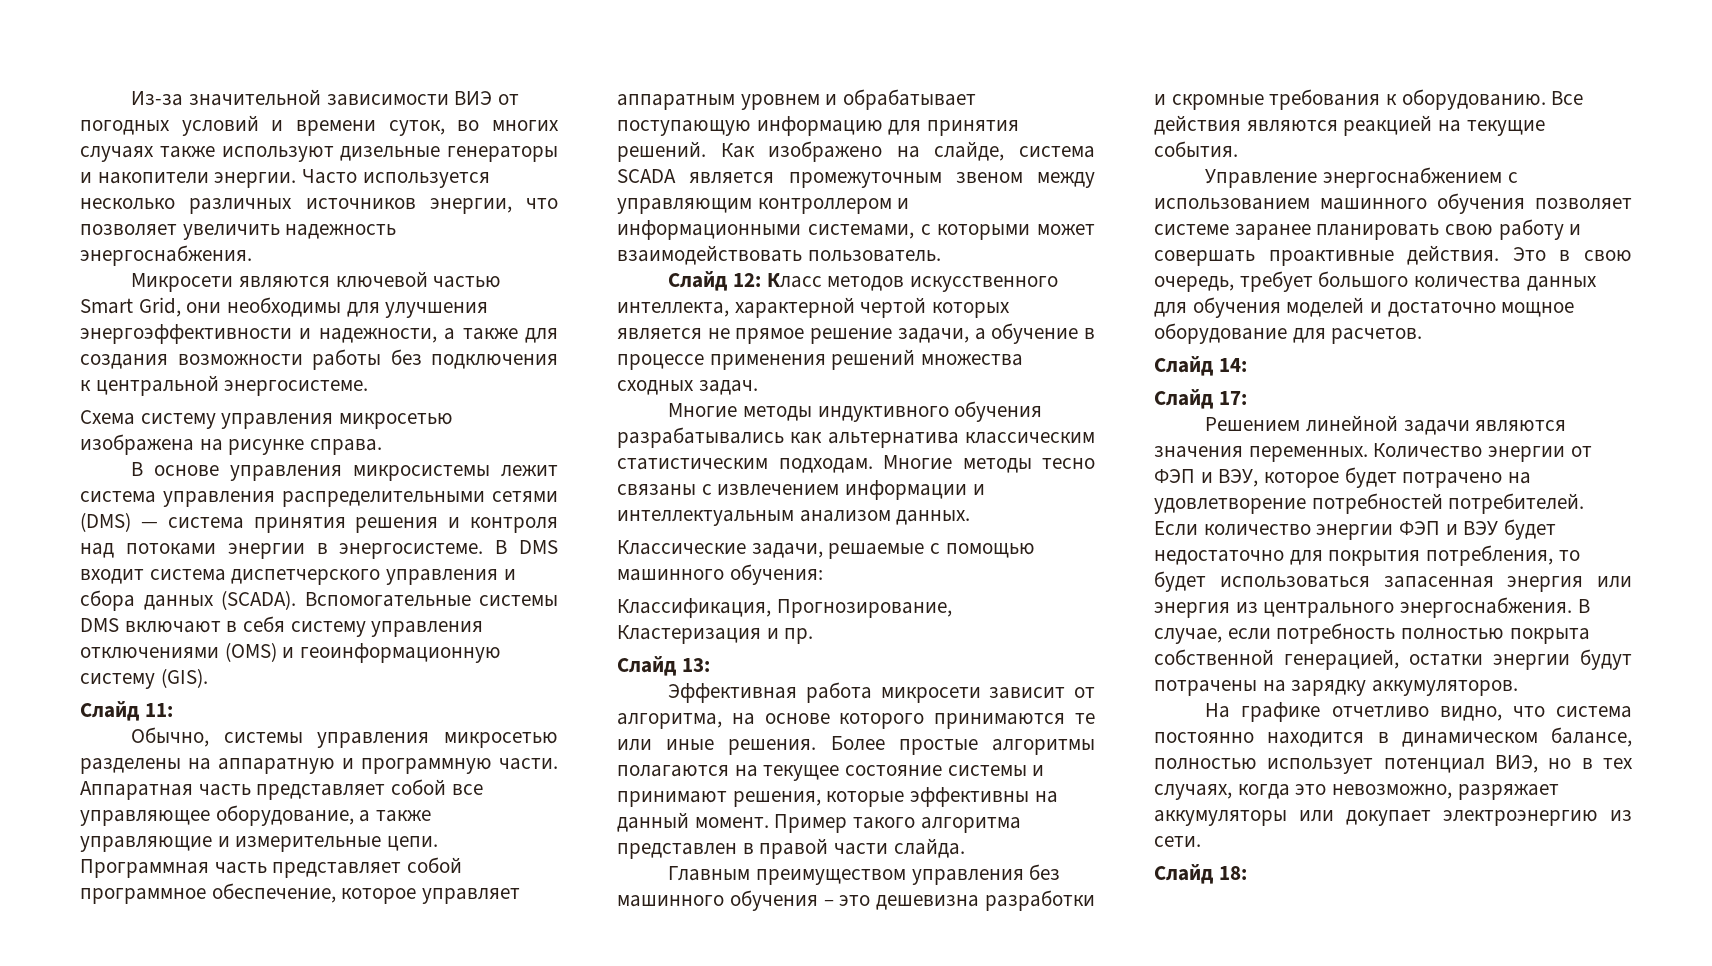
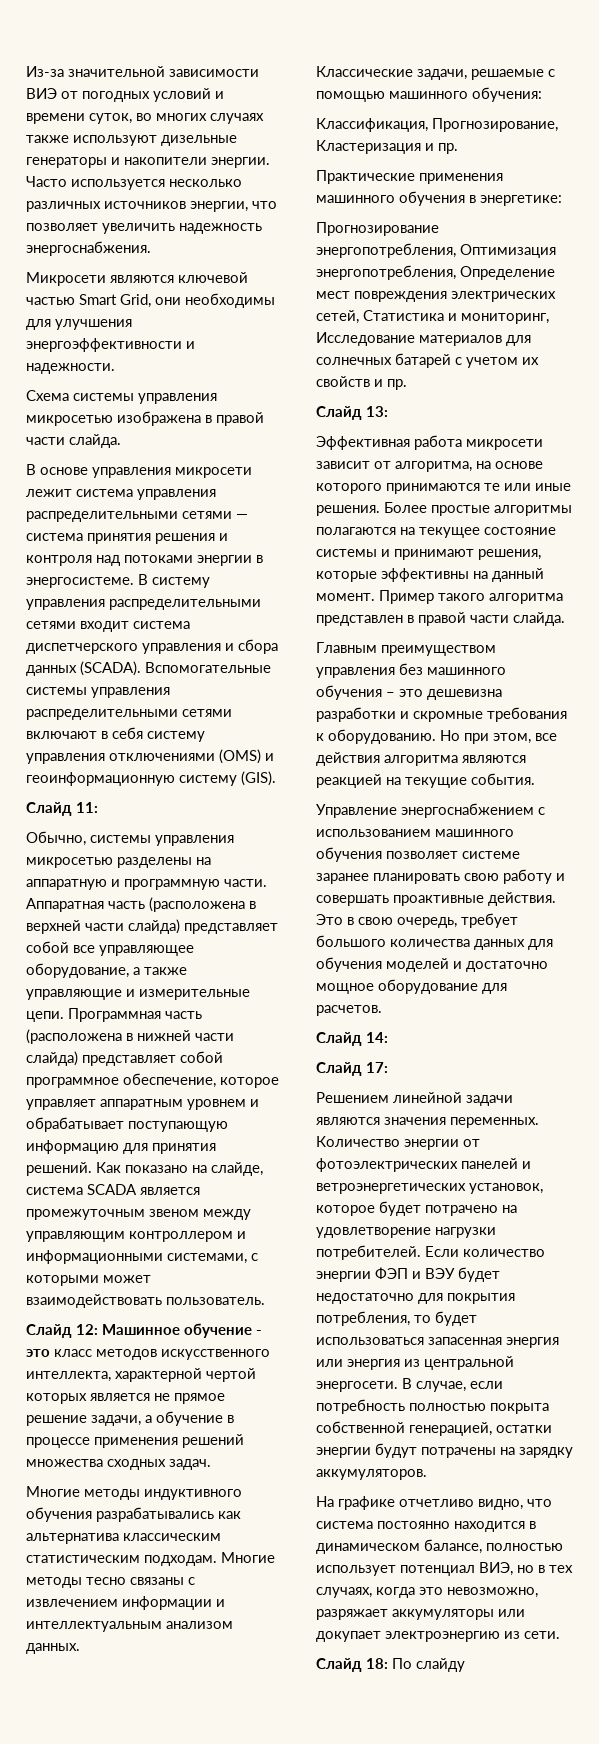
- Микросети являются ключевой частью Smart Grid, они необходимы для улучшения энергоэффективности и надежности, а также для создания возможности работы без подключения к центральной энергосистеме.
+ Микросети являются ключевой частью Smart Grid, они необходимы для улучшения энергоэффективности и надежности.
- Схема систему управления микросетью изображена на рисунке справа.
+ Схема системы управления микросетью изображена в правой части слайда.
- В основе управления микросистемы лежит система управления распределительными сетями (DMS) — система принятия решения и контроля над потоками энергии в энергосистеме.
+ В основе управления микросети лежит система управления распределительными сетями — система принятия решения и контроля над потоками энергии в энергосистеме.
- В DMS входит система диспетчерского управления и сбора данных (SCADA).
+ В систему управления распределительными сетями входит система диспетчерского управления и сбора данных (SCADA).
- Вспомогательные системы DMS включают в себя систему управления отключениями (OMS) и геоинформационную систему (GIS).
+ Вспомогательные системы управления распределительными сетями включают в себя систему управления отключениями (OMS) и геоинформационную систему (GIS).
- Аппаратная часть представляет собой все управляющее оборудование, а также управляющие и измерительные цепи.
+ Аппаратная часть (расположена в верхней части слайда) представляет собой все управляющее оборудование, а также управляющие и измерительные цепи.
- Программная часть представляет собой программное обеспечение, которое управляет аппаратным уровнем и обрабатывает поступающую информацию для принятия решений.
+ Программная часть (расположена в нижней части слайда) представляет собой программное обеспечение, которое управляет аппаратным уровнем и обрабатывает поступающую информацию для принятия решений.
- Как изображено на слайде, система SCADA является промежуточным звеном между управляющим контроллером и информационными системами, с которыми может взаимодействовать пользователь.
+ Как показано на слайде, система SCADA является промежуточным звеном между управляющим контроллером и информационными системами, с которыми может взаимодействовать пользователь.
- Слайд 12: Класс методов искусственного интеллекта, характерной чертой которых является не прямое решение задачи, а обучение в процессе применения решений множества сходных задач.
+ Слайд 12: Машинное обучение - это класс методов искусственного интеллекта, характерной чертой которых является не прямое решение задачи, а обучение в процессе применения решений множества сходных задач.
+ Практические применения машинного обучения в энергетике:
+ Прогнозирование энергопотребления, Оптимизация энергопотребления, Определение мест повреждения электрических сетей, Статистика и мониторинг, Исследование материалов для солнечных батарей с учетом их свойств и пр.
- Все действия являются реакцией на текущие события.
+ Но при этом, все действия алгоритма являются реакцией на текущие события.
- Количество энергии от ФЭП и ВЭУ, которое будет потрачено на удовлетворение потребностей потребителей.
+ Количество энергии от фотоэлектрических панелей и ветроэнергетических установок, которое будет потрачено на удовлетворение нагрузки потребителей.
- Если количество энергии ФЭП и ВЭУ будет недостаточно для покрытия потребления, то будет использоваться запасенная энергия или энергия из центрального энергоснабжения.
+ Если количество энергии ФЭП и ВЭУ будет недостаточно для покрытия потребления, то будет использоваться запасенная энергия или энергия из центральной энергосети.
- Слайд 18:
+ Слайд 18: По слайду

